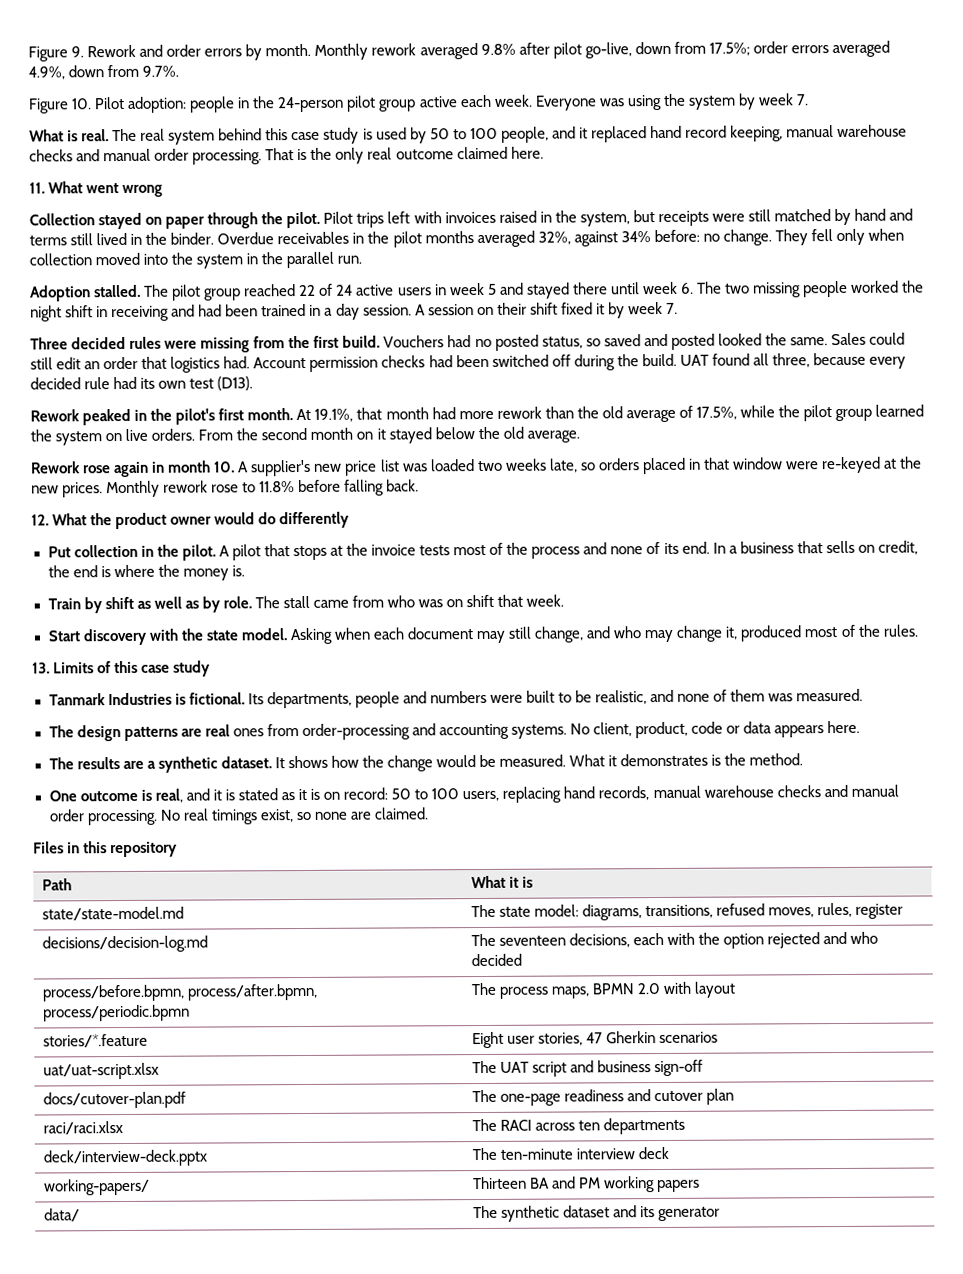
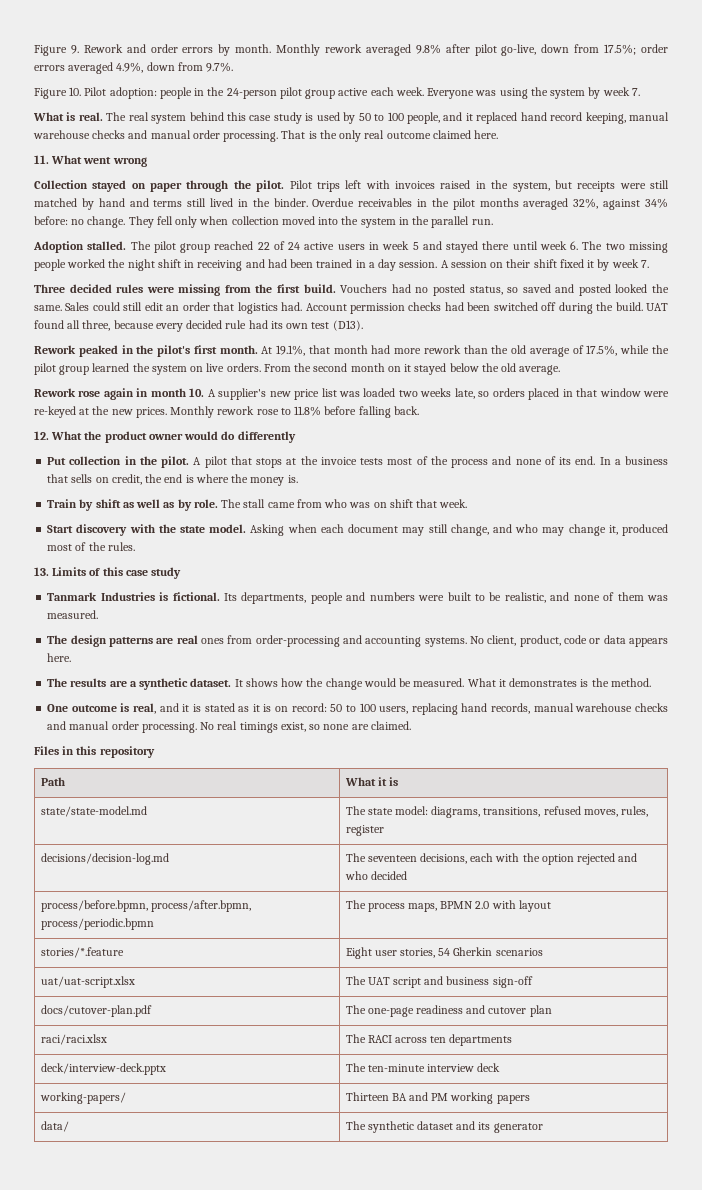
- stories/*.feature | Eight user stories, 47 Gherkin scenarios
+ stories/*.feature | Eight user stories, 54 Gherkin scenarios

